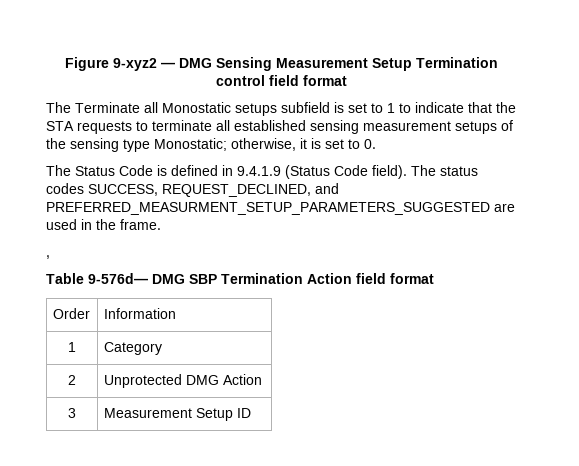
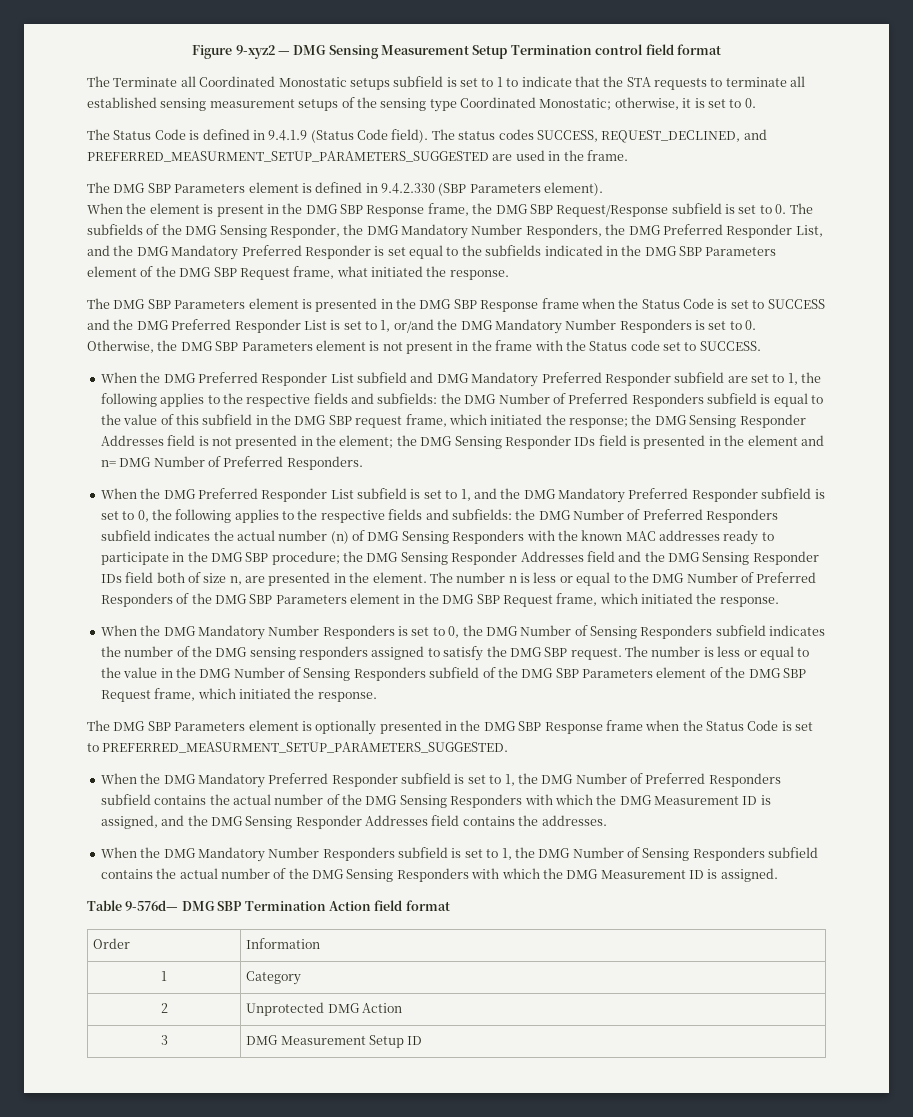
- The Terminate all Monostatic setups subfield is set to 1 to indicate that the STA requests to terminate all established sensing measurement setups of the sensing type Monostatic; otherwise, it is set to 0.
+ The Terminate all Coordinated Monostatic setups subfield is set to 1 to indicate that the STA requests to terminate all established sensing measurement setups of the sensing type Coordinated Monostatic; otherwise, it is set to 0.
- ,
+ The DMG SBP Parameters element is defined in 9.4.2.330 (SBP Parameters element).
+ When the element is present in the DMG SBP Response frame, the DMG SBP Request/Response subfield is set to 0. The subfields of the DMG Sensing Responder, the DMG Mandatory Number Responders, the DMG Preferred Responder List, and the DMG Mandatory Preferred Responder is set equal to the subfields indicated in the DMG SBP Parameters element of the DMG SBP Request frame, what initiated the response.
+ The DMG SBP Parameters element is presented in the DMG SBP Response frame when the Status Code is set to SUCCESS and the DMG Preferred Responder List is set to 1, or/and the DMG Mandatory Number Responders is set to 0. Otherwise, the DMG SBP Parameters element is not present in the frame with the Status code set to SUCCESS.
+ When the DMG Preferred Responder List subfield and DMG Mandatory Preferred Responder subfield are set to 1, the following applies to the respective fields and subfields: the DMG Number of Preferred Responders subfield is equal to the value of this subfield in the DMG SBP request frame, which initiated the response; the DMG Sensing Responder Addresses field is not presented in the element; the DMG Sensing Responder IDs field is presented in the element and n= DMG Number of Preferred Responders.
+ When the DMG Preferred Responder List subfield is set to 1, and the DMG Mandatory Preferred Responder subfield is set to 0, the following applies to the respective fields and subfields: the DMG Number of Preferred Responders subfield indicates the actual number (n) of DMG Sensing Responders with the known MAC addresses ready to participate in the DMG SBP procedure; the DMG Sensing Responder Addresses field and the DMG Sensing Responder IDs field both of size n, are presented in the element. The number n is less or equal to the DMG Number of Preferred Responders of the DMG SBP Parameters element in the DMG SBP Request frame, which initiated the response.
+ When the DMG Mandatory Number Responders is set to 0, the DMG Number of Sensing Responders subfield indicates the number of the DMG sensing responders assigned to satisfy the DMG SBP request. The number is less or equal to the value in the DMG Number of Sensing Responders subfield of the DMG SBP Parameters element of the DMG SBP Request frame, which initiated the response.
+ The DMG SBP Parameters element is optionally presented in the DMG SBP Response frame when the Status Code is set to PREFERRED_MEASURMENT_SETUP_PARAMETERS_SUGGESTED.
+ When the DMG Mandatory Preferred Responder subfield is set to 1, the DMG Number of Preferred Responders subfield contains the actual number of the DMG Sensing Responders with which the DMG Measurement ID is assigned, and the DMG Sensing Responder Addresses field contains the addresses.
+ When the DMG Mandatory Number Responders subfield is set to 1, the DMG Number of Sensing Responders subfield contains the actual number of the DMG Sensing Responders with which the DMG Measurement ID is assigned.
- 3 | Measurement Setup ID
+ 3 | DMG Measurement Setup ID

